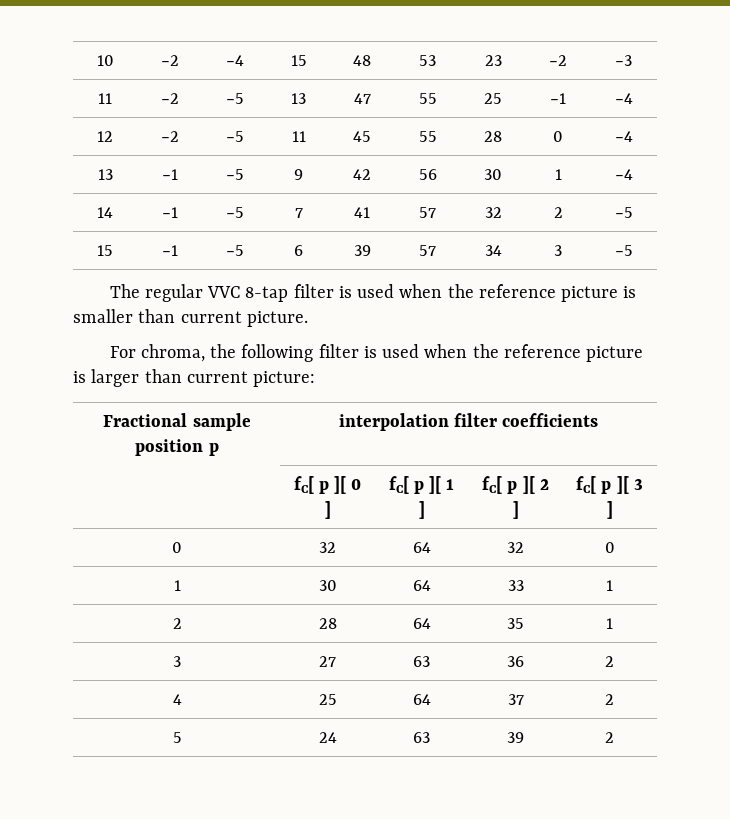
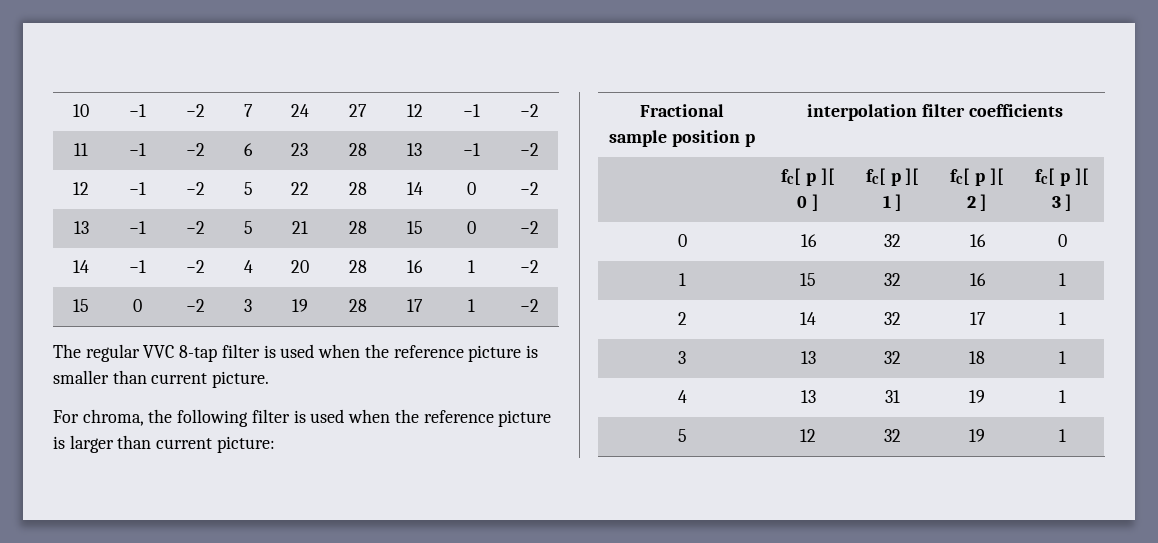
- 10 | −2 | −4 | 15 | 48 | 53 | 23 | −2 | −3
- 11 | −2 | −5 | 13 | 47 | 55 | 25 | −1 | −4
- 12 | −2 | −5 | 11 | 45 | 55 | 28 | 0 | −4
- 13 | −1 | −5 | 9 | 42 | 56 | 30 | 1 | −4
- 14 | −1 | −5 | 7 | 41 | 57 | 32 | 2 | −5
- 15 | −1 | −5 | 6 | 39 | 57 | 34 | 3 | −5
+ 10 | −1 | −2 | 7 | 24 | 27 | 12 | −1 | −2
+ 11 | −1 | −2 | 6 | 23 | 28 | 13 | −1 | −2
+ 12 | −1 | −2 | 5 | 22 | 28 | 14 | 0 | −2
+ 13 | −1 | −2 | 5 | 21 | 28 | 15 | 0 | −2
+ 14 | −1 | −2 | 4 | 20 | 28 | 16 | 1 | −2
+ 15 | 0 | −2 | 3 | 19 | 28 | 17 | 1 | −2
- 0 | 32 | 64 | 32 | 0
+ 0 | 16 | 32 | 16 | 0
- 1 | 30 | 64 | 33 | 1
+ 1 | 15 | 32 | 16 | 1
- 2 | 28 | 64 | 35 | 1
+ 2 | 14 | 32 | 17 | 1
- 3 | 27 | 63 | 36 | 2
- 4 | 25 | 64 | 37 | 2
- 5 | 24 | 63 | 39 | 2
+ 3 | 13 | 32 | 18 | 1
+ 4 | 13 | 31 | 19 | 1
+ 5 | 12 | 32 | 19 | 1

